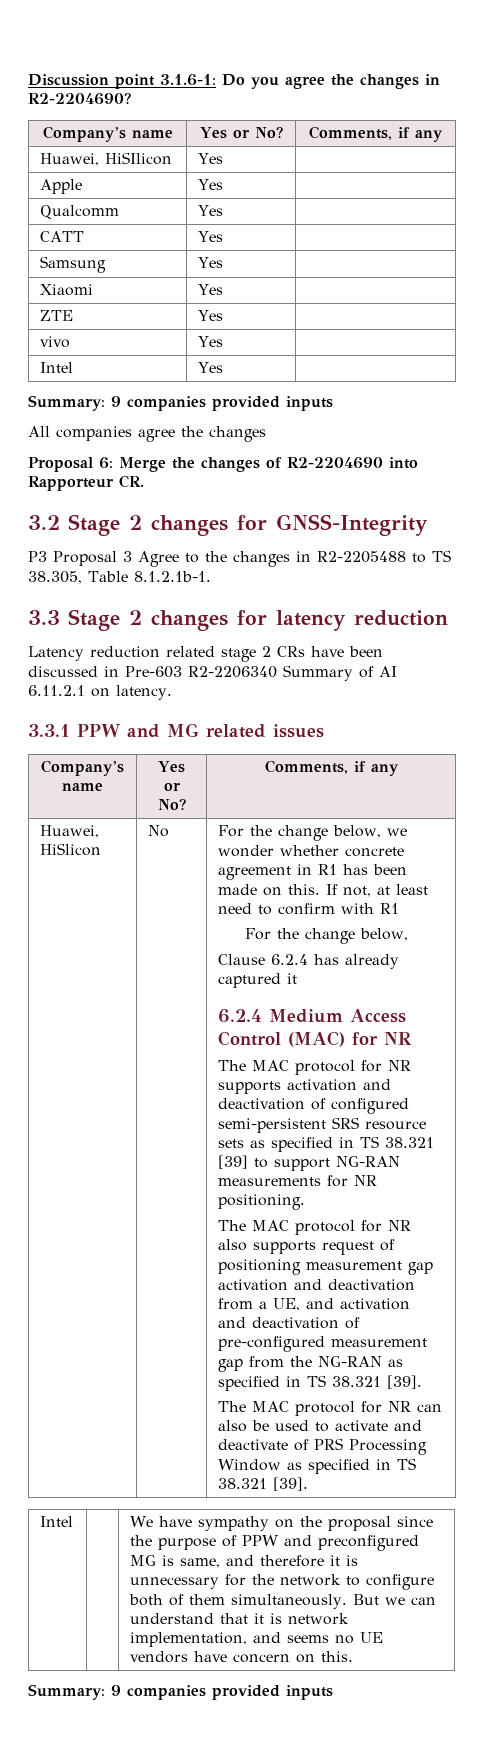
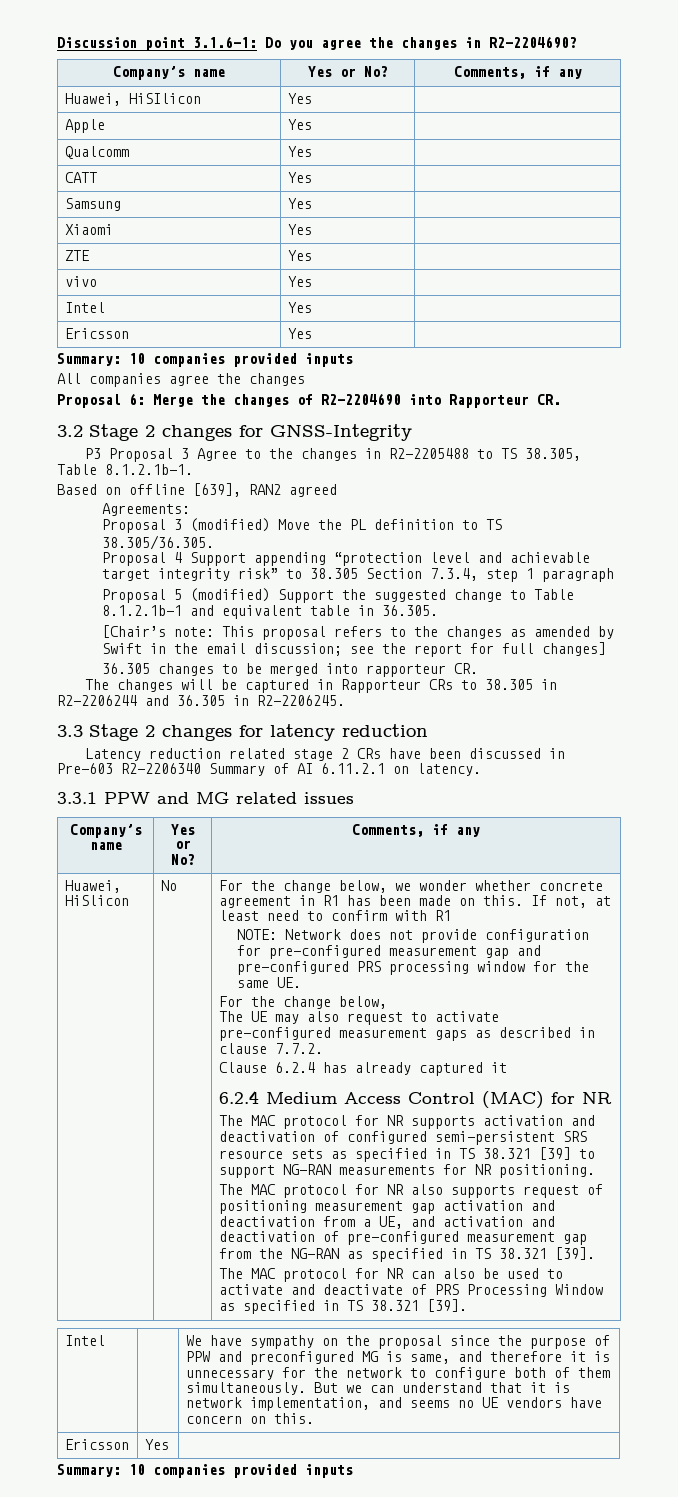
  Intel | Yes |
- Summary: 9 companies provided inputs
+ Ericsson | Yes |
+ Summary: 10 companies provided inputs
+ Based on offline [639], RAN2 agreed
+ Agreements:
+ Proposal 3 (modified) Move the PL definition to TS 38.305/36.305.
+ Proposal 4 Support appending “protection level and achievable target integrity risk” to 38.305 Section 7.3.4, step 1 paragraph
+ Proposal 5 (modified) Support the suggested change to Table 8.1.2.1b-1 and equivalent table in 36.305.
+ [Chair’s note: This proposal refers to the changes as amended by Swift in the email discussion; see the report for full changes]
+ 36.305 changes to be merged into rapporteur CR.
+ The changes will be captured in Rapporteur CRs to 38.305 in R2-2206244 and 36.305 in R2-2206245.
  If not, at least need to confirm with R1
+ NOTE: Network does not provide configuration for pre-configured measurement gap and pre-configured PRS processing window for the same UE.
  For the change below,
+ The UE may also request to activate pre-configured measurement gaps as described in clause 7.7.2.
  But we can understand that it is network implementation, and seems no UE vendors have concern on this.
- Summary: 9 companies provided inputs
+ Ericsson | Yes |
+ Summary: 10 companies provided inputs

